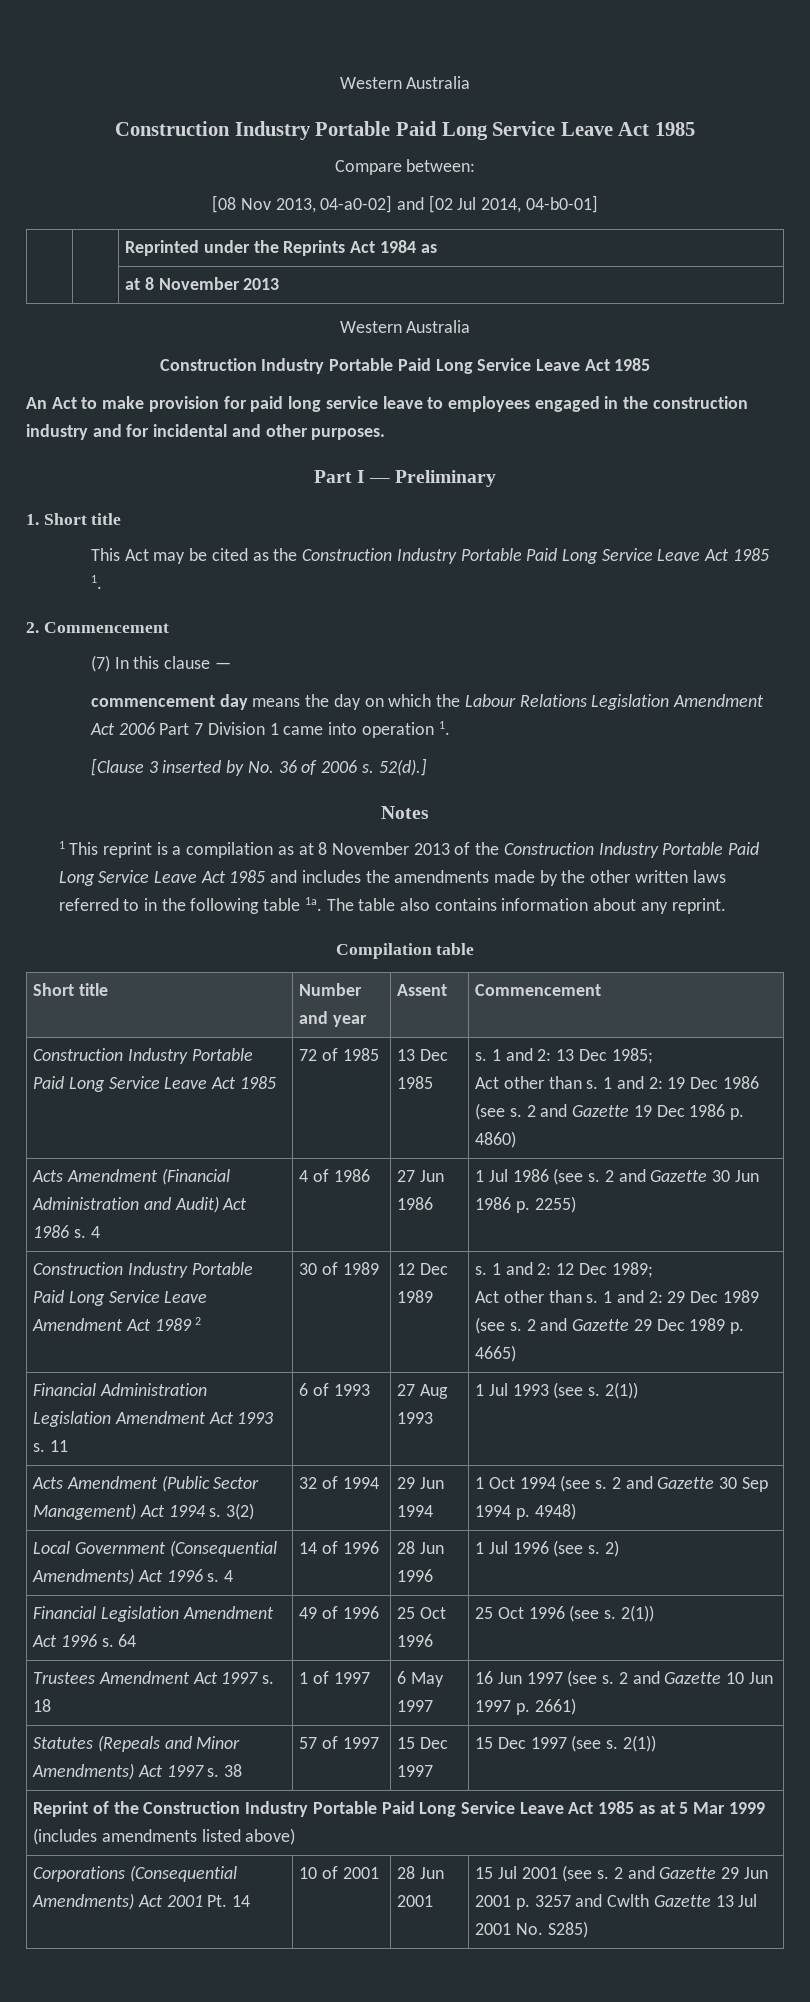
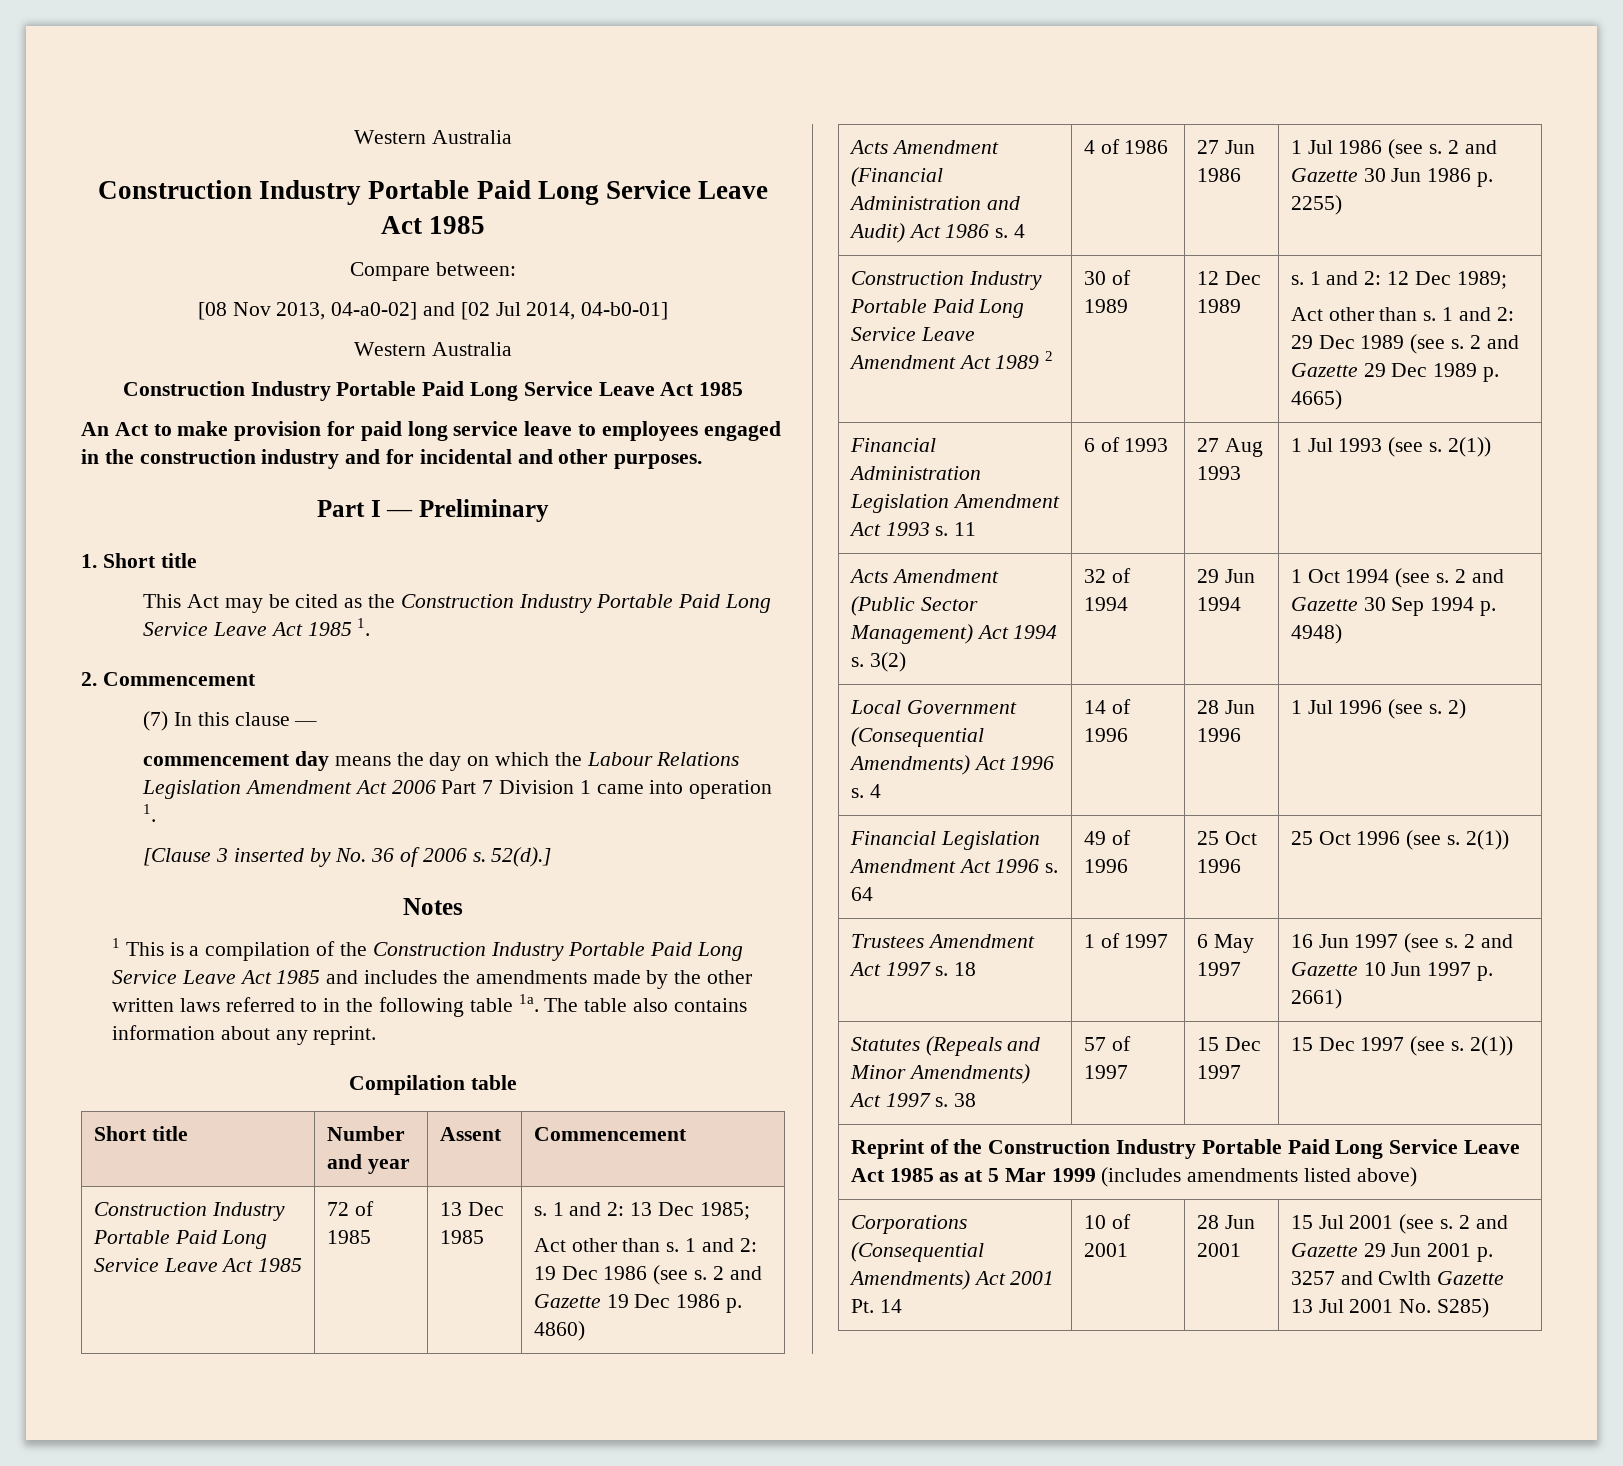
- | | Reprinted under the Reprints Act 1984 as
- | | at 8 November 2013
- 1 This reprint is a compilation as at 8 November 2013 of the Construction Industry Portable Paid Long Service Leave Act 1985 and includes the amendments made by the other written laws referred to in the following table 1a.
+ 1 This is a compilation of the Construction Industry Portable Paid Long Service Leave Act 1985 and includes the amendments made by the other written laws referred to in the following table 1a.

